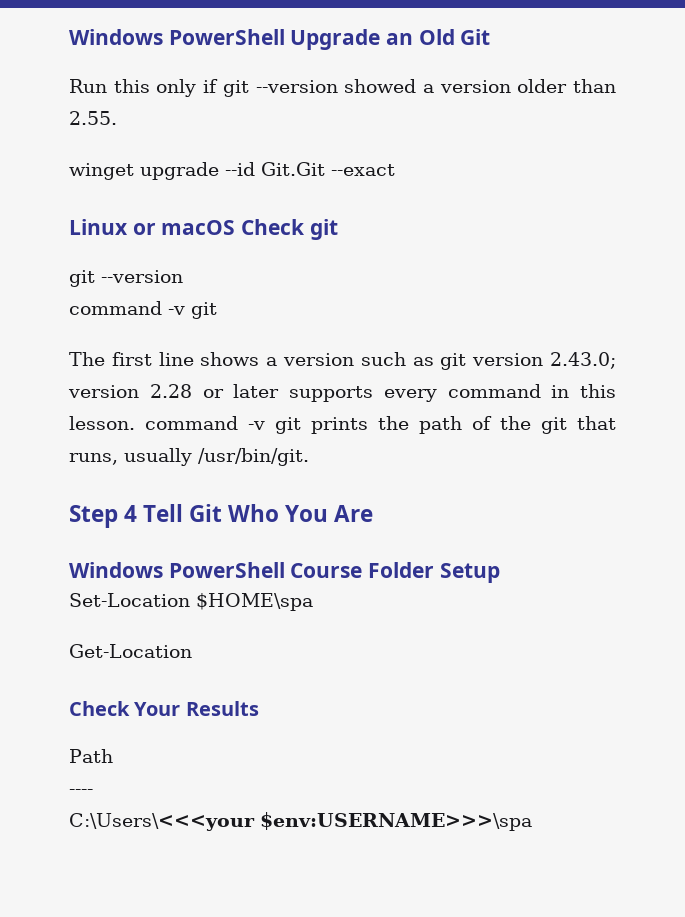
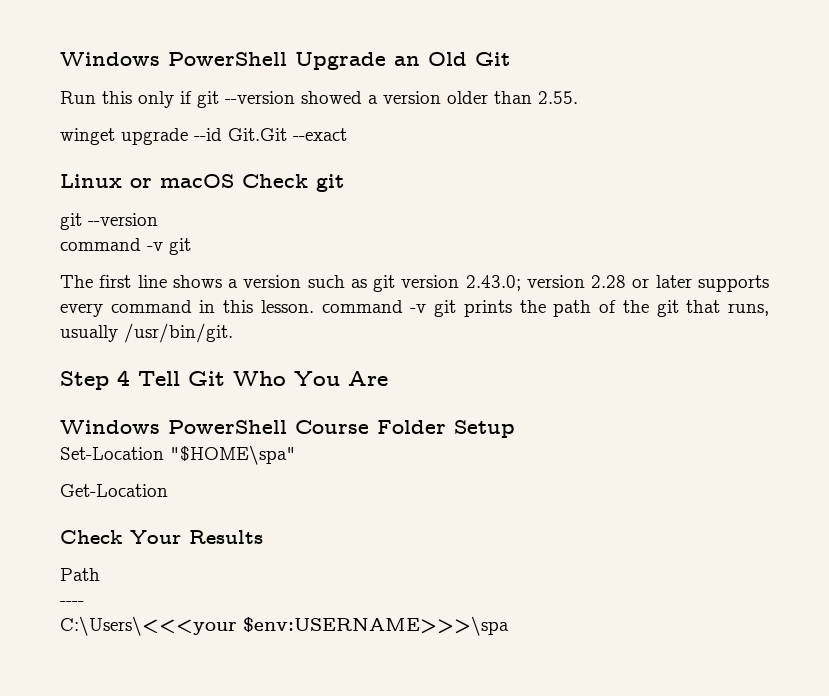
- Set-Location $HOME\spa
+ Set-Location "$HOME\spa"

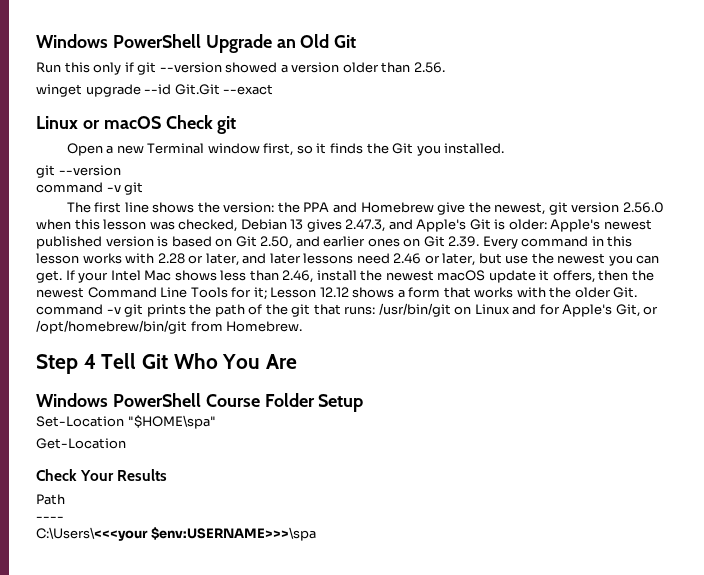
- Run this only if git --version showed a version older than 2.55.
+ Run this only if git --version showed a version older than 2.56.
+ Open a new Terminal window first, so it finds the Git you installed.
- The first line shows a version such as git version 2.43.0; version 2.28 or later supports every command in this lesson. command -v git prints the path of the git that runs, usually /usr/bin/git.
+ The first line shows the version: the PPA and Homebrew give the newest, git version 2.56.0 when this lesson was checked, Debian 13 gives 2.47.3, and Apple's Git is older: Apple's newest published version is based on Git 2.50, and earlier ones on Git 2.39. Every command in this lesson works with 2.28 or later, and later lessons need 2.46 or later, but use the newest you can get. If your Intel Mac shows less than 2.46, install the newest macOS update it offers, then the newest Command Line Tools for it; Lesson 12.12 shows a form that works with the older Git. command -v git prints the path of the git that runs: /usr/bin/git on Linux and for Apple's Git, or /opt/homebrew/bin/git from Homebrew.

